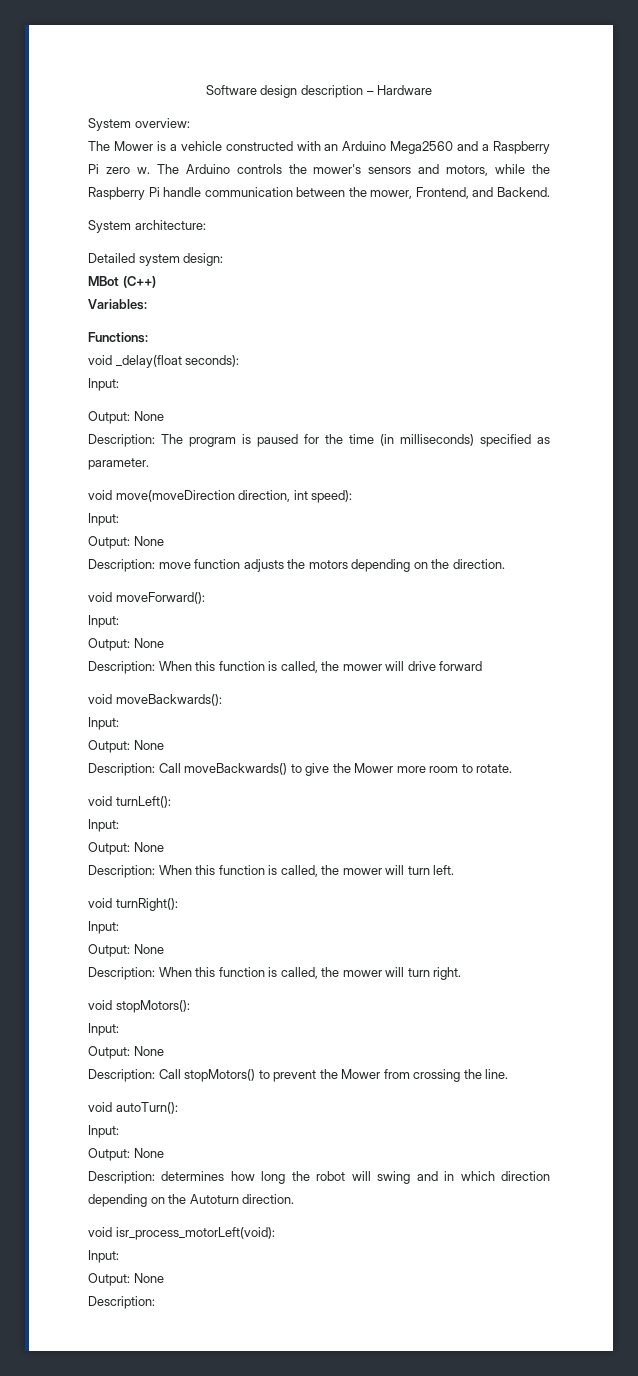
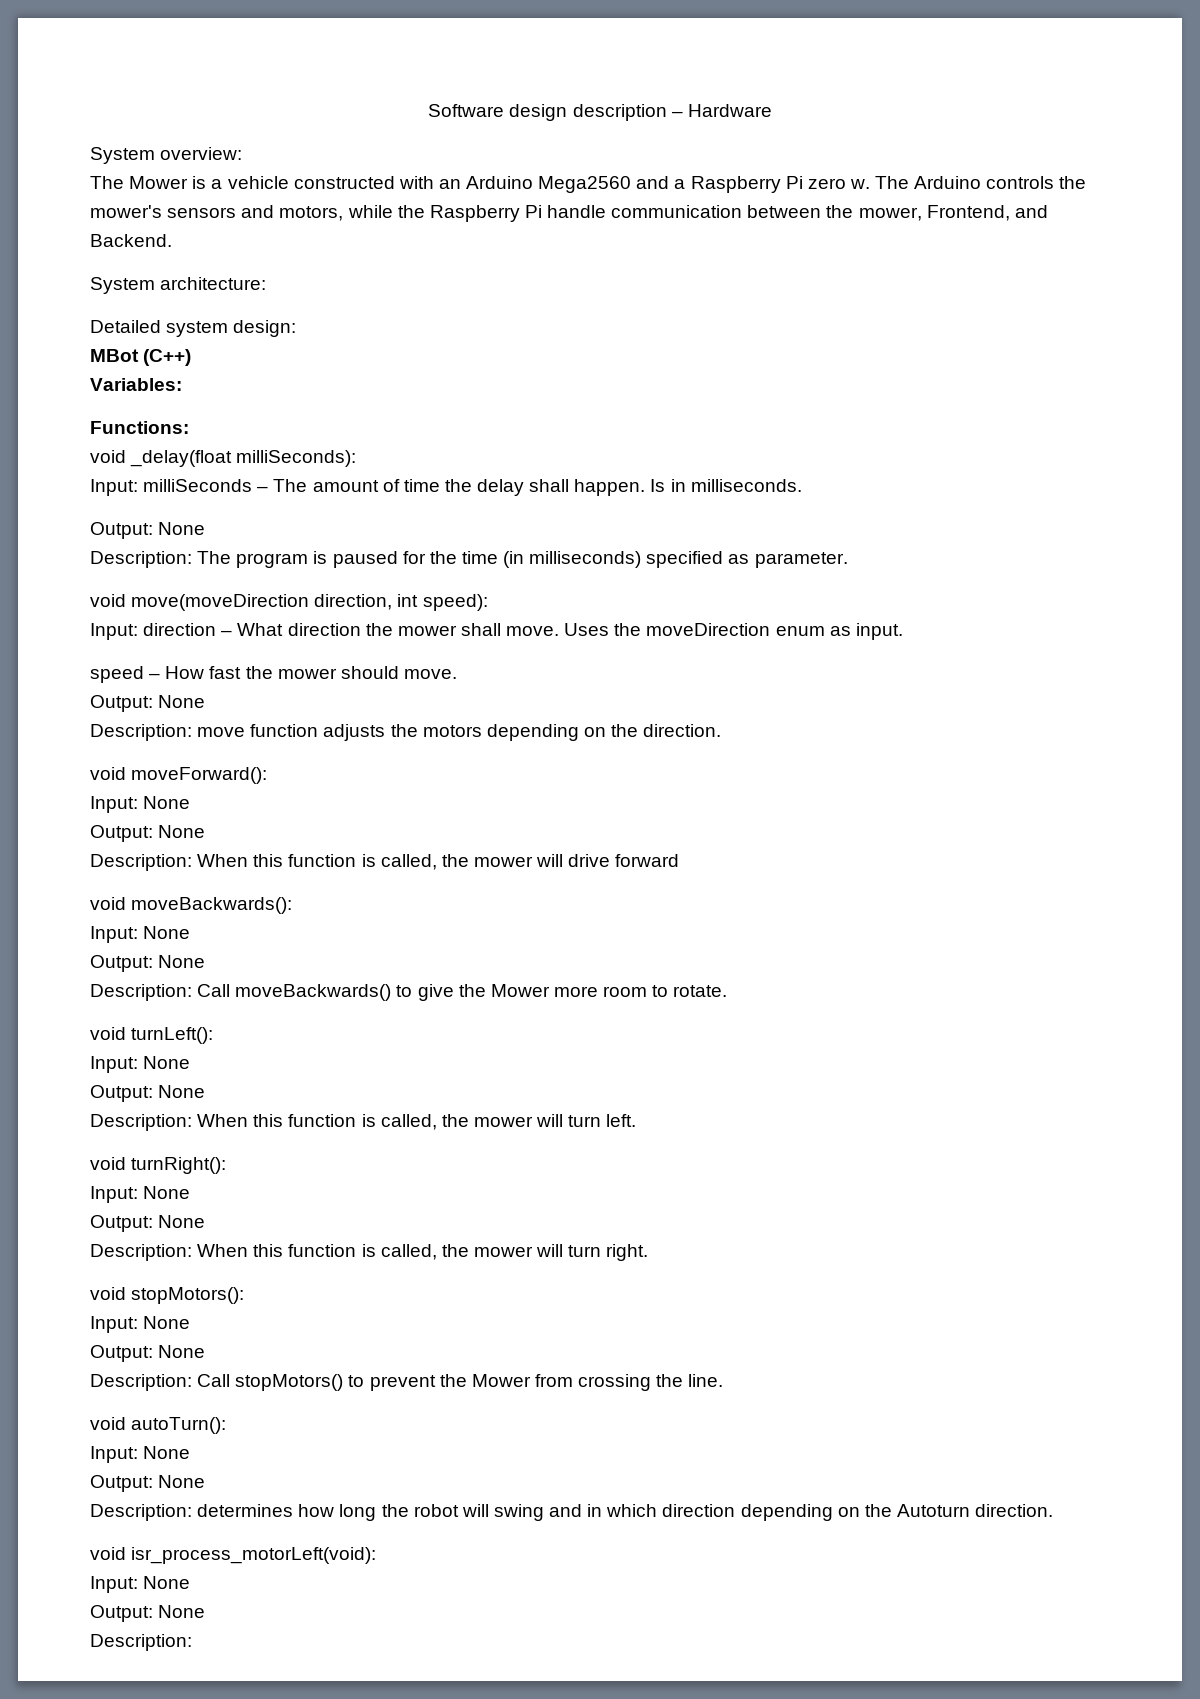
- void _delay(float seconds):
- Input:
+ void _delay(float milliSeconds):
+ Input: milliSeconds – The amount of time the delay shall happen. Is in milliseconds.
  void move(moveDirection direction, int speed):
- Input:
+ Input: direction – What direction the mower shall move. Uses the moveDirection enum as input.
+ speed – How fast the mower should move.
  void moveForward():
- Input:
+ Input: None
  void moveBackwards():
- Input:
+ Input: None
  void turnLeft():
- Input:
+ Input: None
  void turnRight():
- Input:
+ Input: None
  void stopMotors():
- Input:
+ Input: None
  void autoTurn():
- Input:
+ Input: None
  void isr_process_motorLeft(void):
- Input:
+ Input: None

